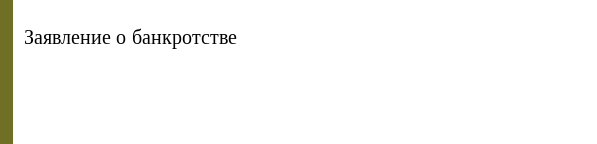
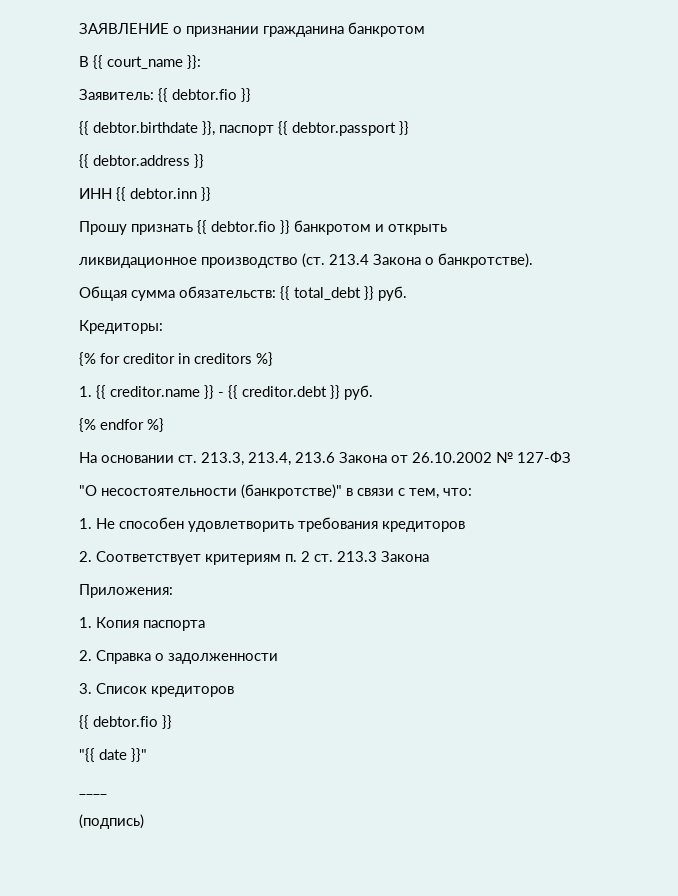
- Заявление о банкротстве
+ ЗАЯВЛЕНИЕ о признании гражданина банкротом
+ В {{ court_name }}:
+ Заявитель: {{ debtor.fio }}
+ {{ debtor.birthdate }}, паспорт {{ debtor.passport }}
+ {{ debtor.address }}
+ ИНН {{ debtor.inn }}
+ Прошу признать {{ debtor.fio }} банкротом и открыть
+ ликвидационное производство (ст. 213.4 Закона о банкротстве).
+ Общая сумма обязательств: {{ total_debt }} руб.
+ Кредиторы:
+ {% for creditor in creditors %}
+ 1. {{ creditor.name }} - {{ creditor.debt }} руб.
+ {% endfor %}
+ На основании ст. 213.3, 213.4, 213.6 Закона от 26.10.2002 № 127-ФЗ
+ "О несостоятельности (банкротстве)" в связи с тем, что:
+ 1. Не способен удовлетворить требования кредиторов
+ 2. Соответствует критериям п. 2 ст. 213.3 Закона
+ Приложения:
+ 1. Копия паспорта
+ 2. Справка о задолженности
+ 3. Список кредиторов
+ {{ debtor.fio }}
+ "{{ date }}"
+ ____
+ (подпись)

